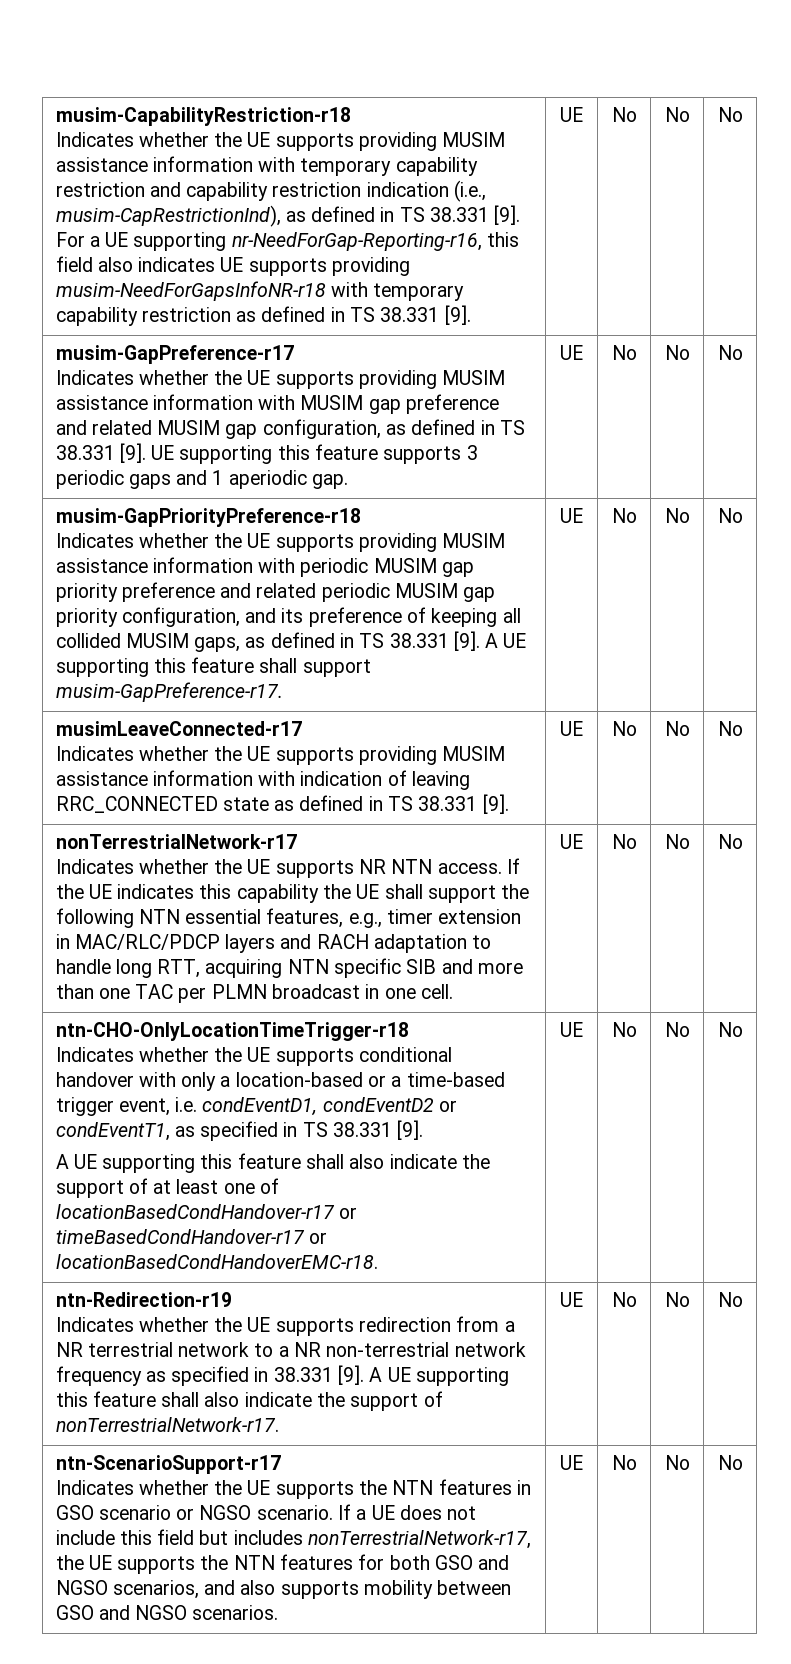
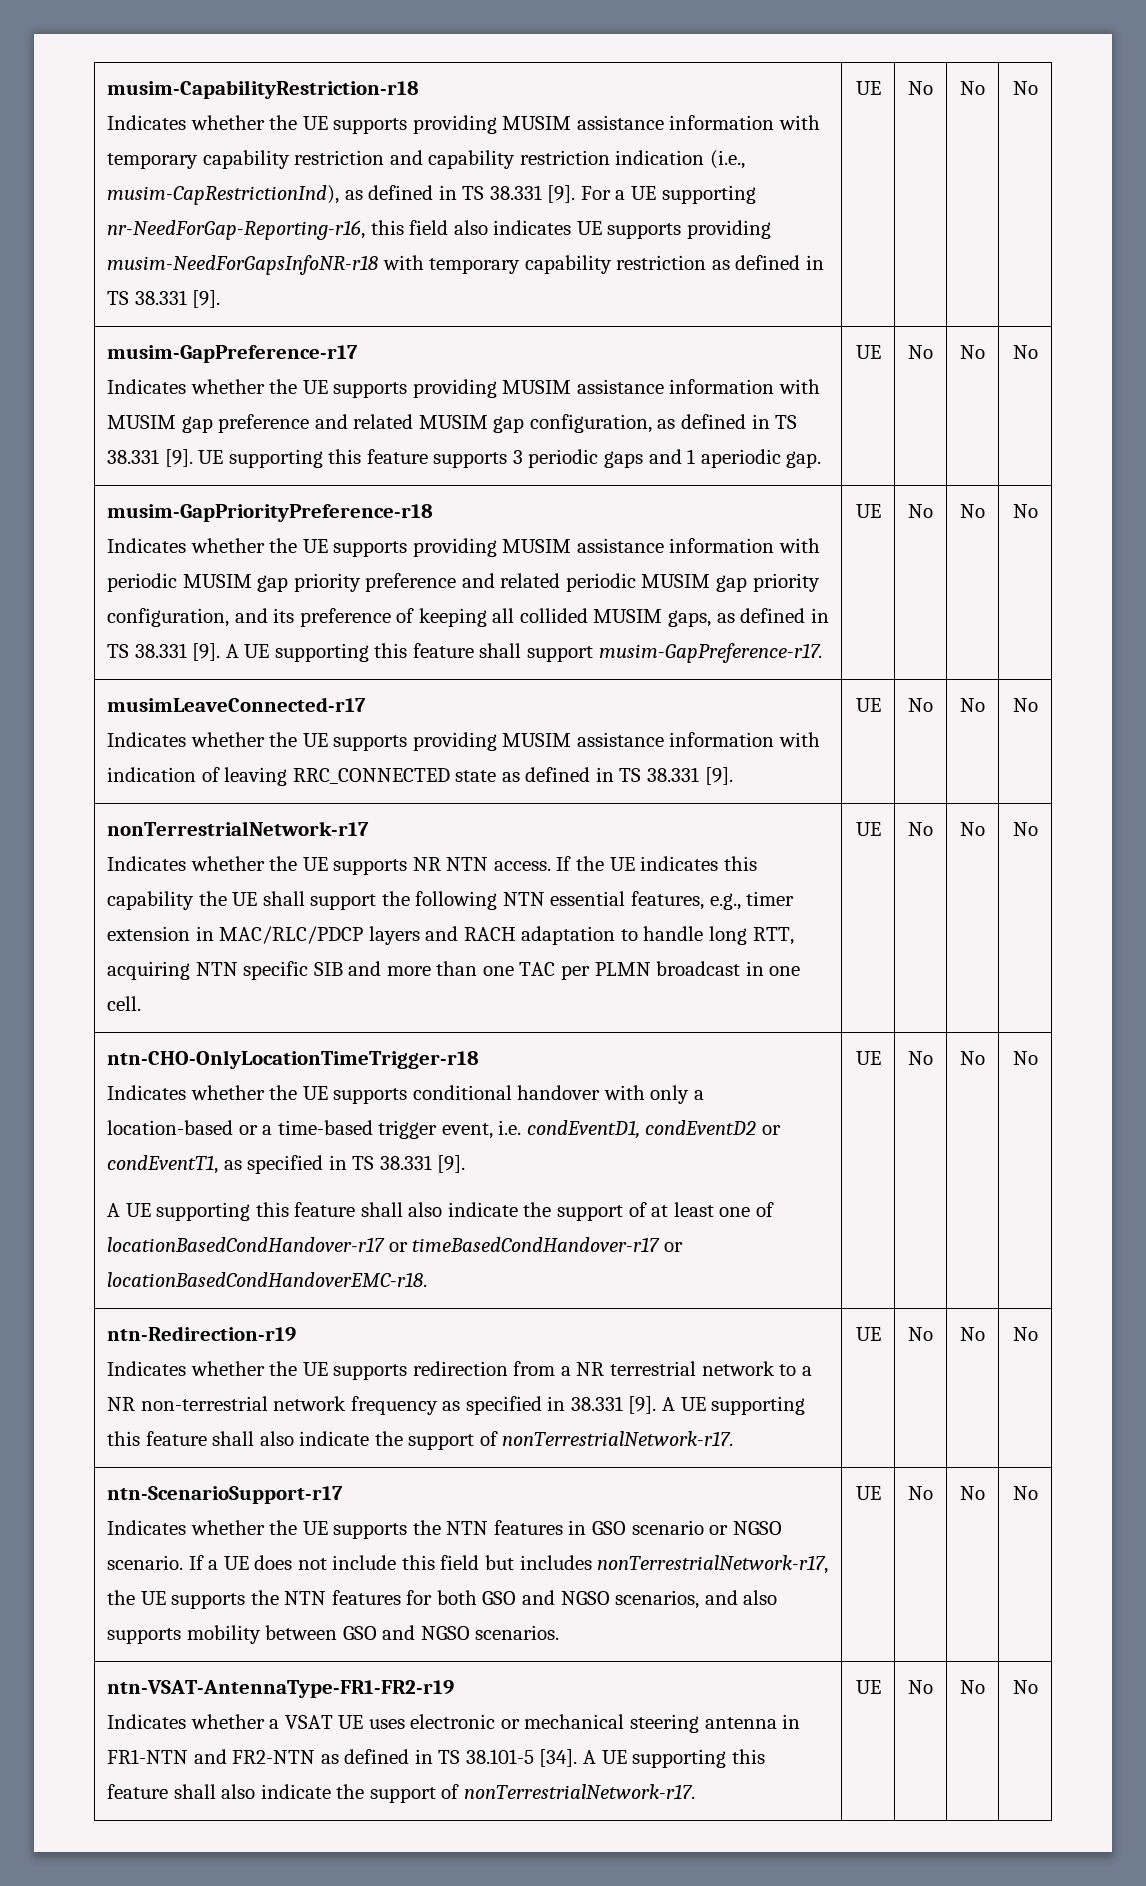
+ ntn-VSAT-AntennaType-FR1-FR2-r19
+ Indicates whether a VSAT UE uses electronic or mechanical steering antenna in FR1-NTN and FR2-NTN as defined in TS 38.101-5 [34]. A UE supporting this feature shall also indicate the support of nonTerrestrialNetwork-r17. | UE | No | No | No

